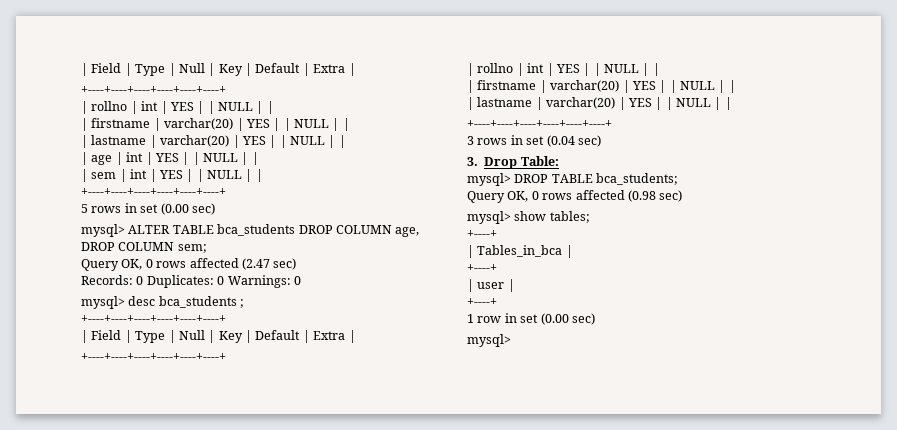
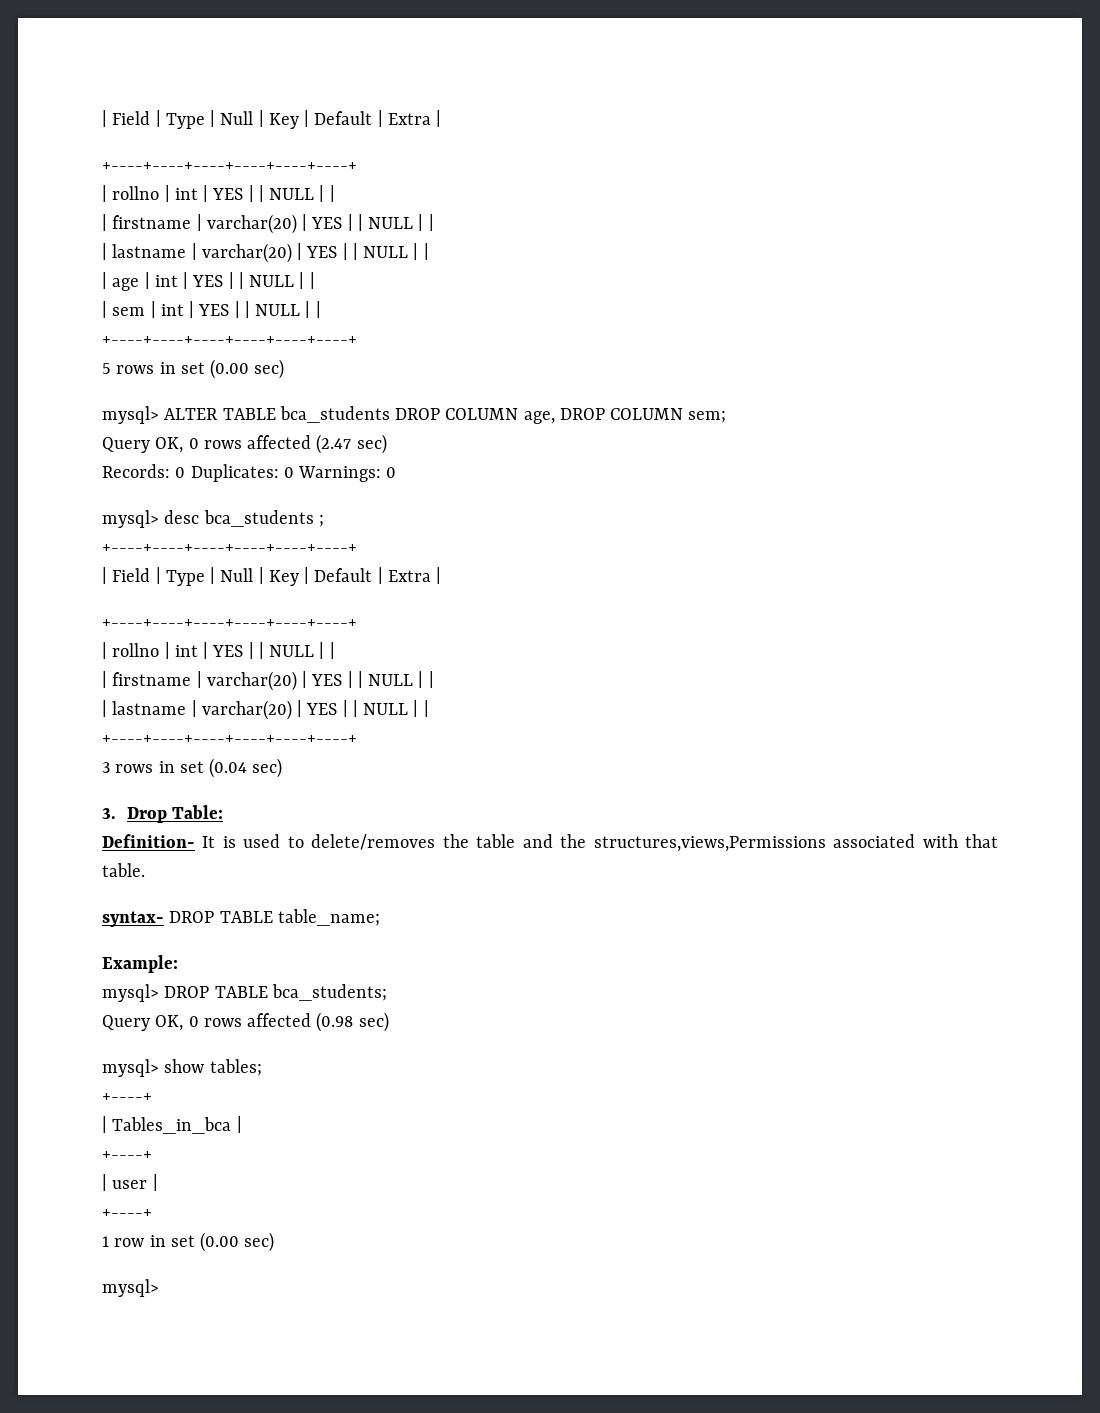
+ Definition- It is used to delete/removes the table and the structures,views,Permissions associated with that table.
+ syntax- DROP TABLE table_name;
+ Example:

